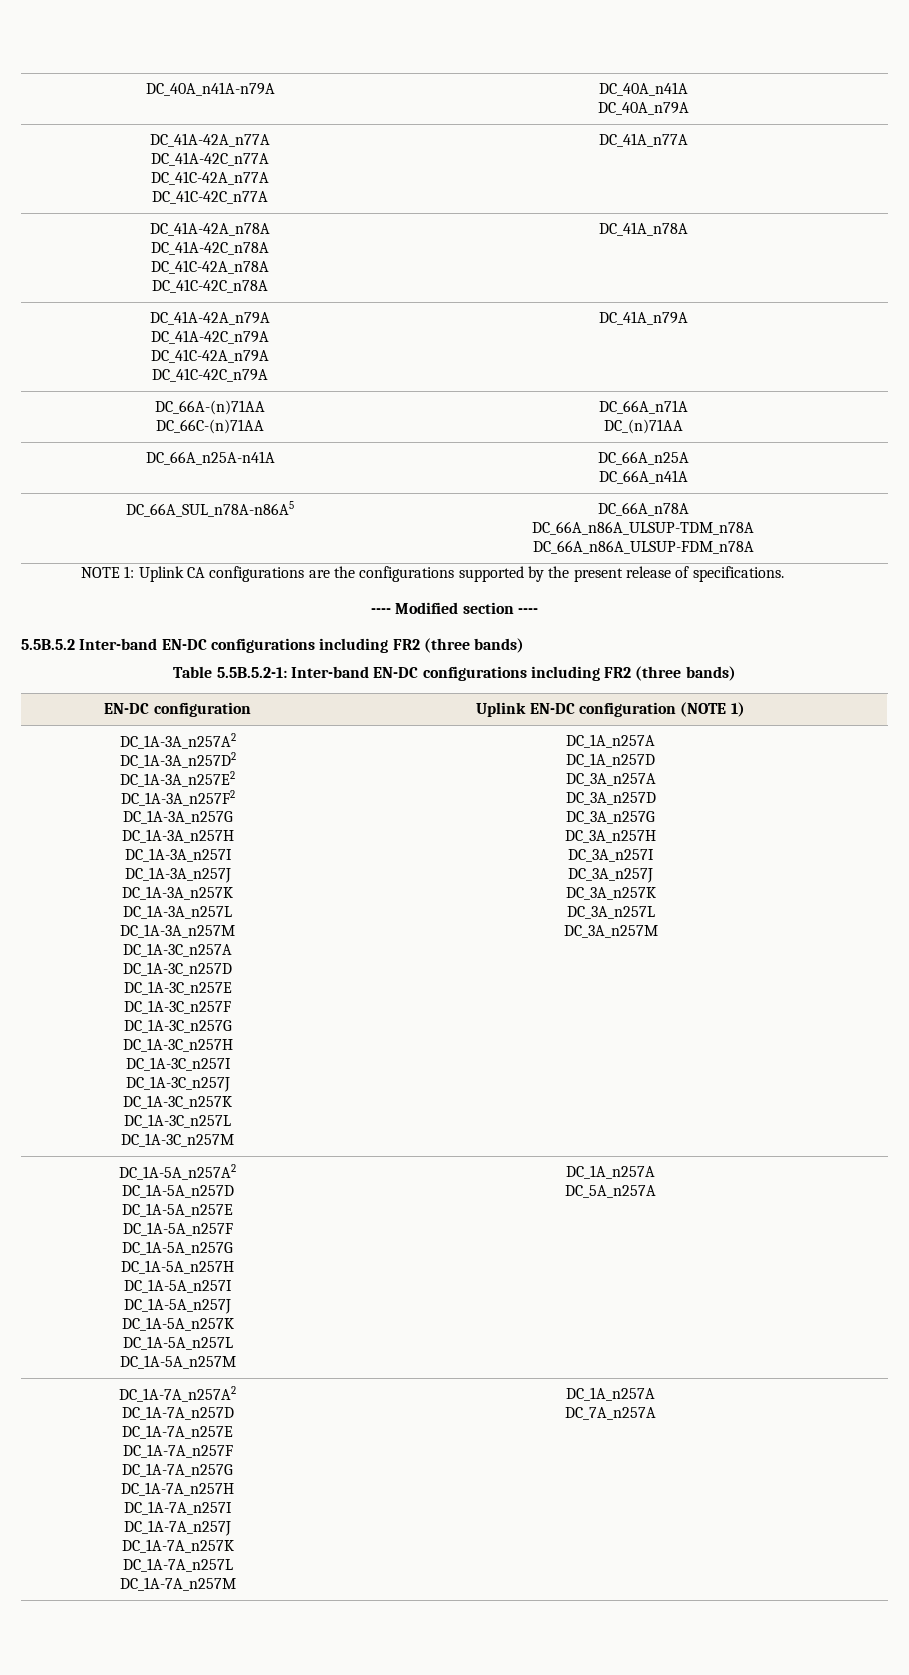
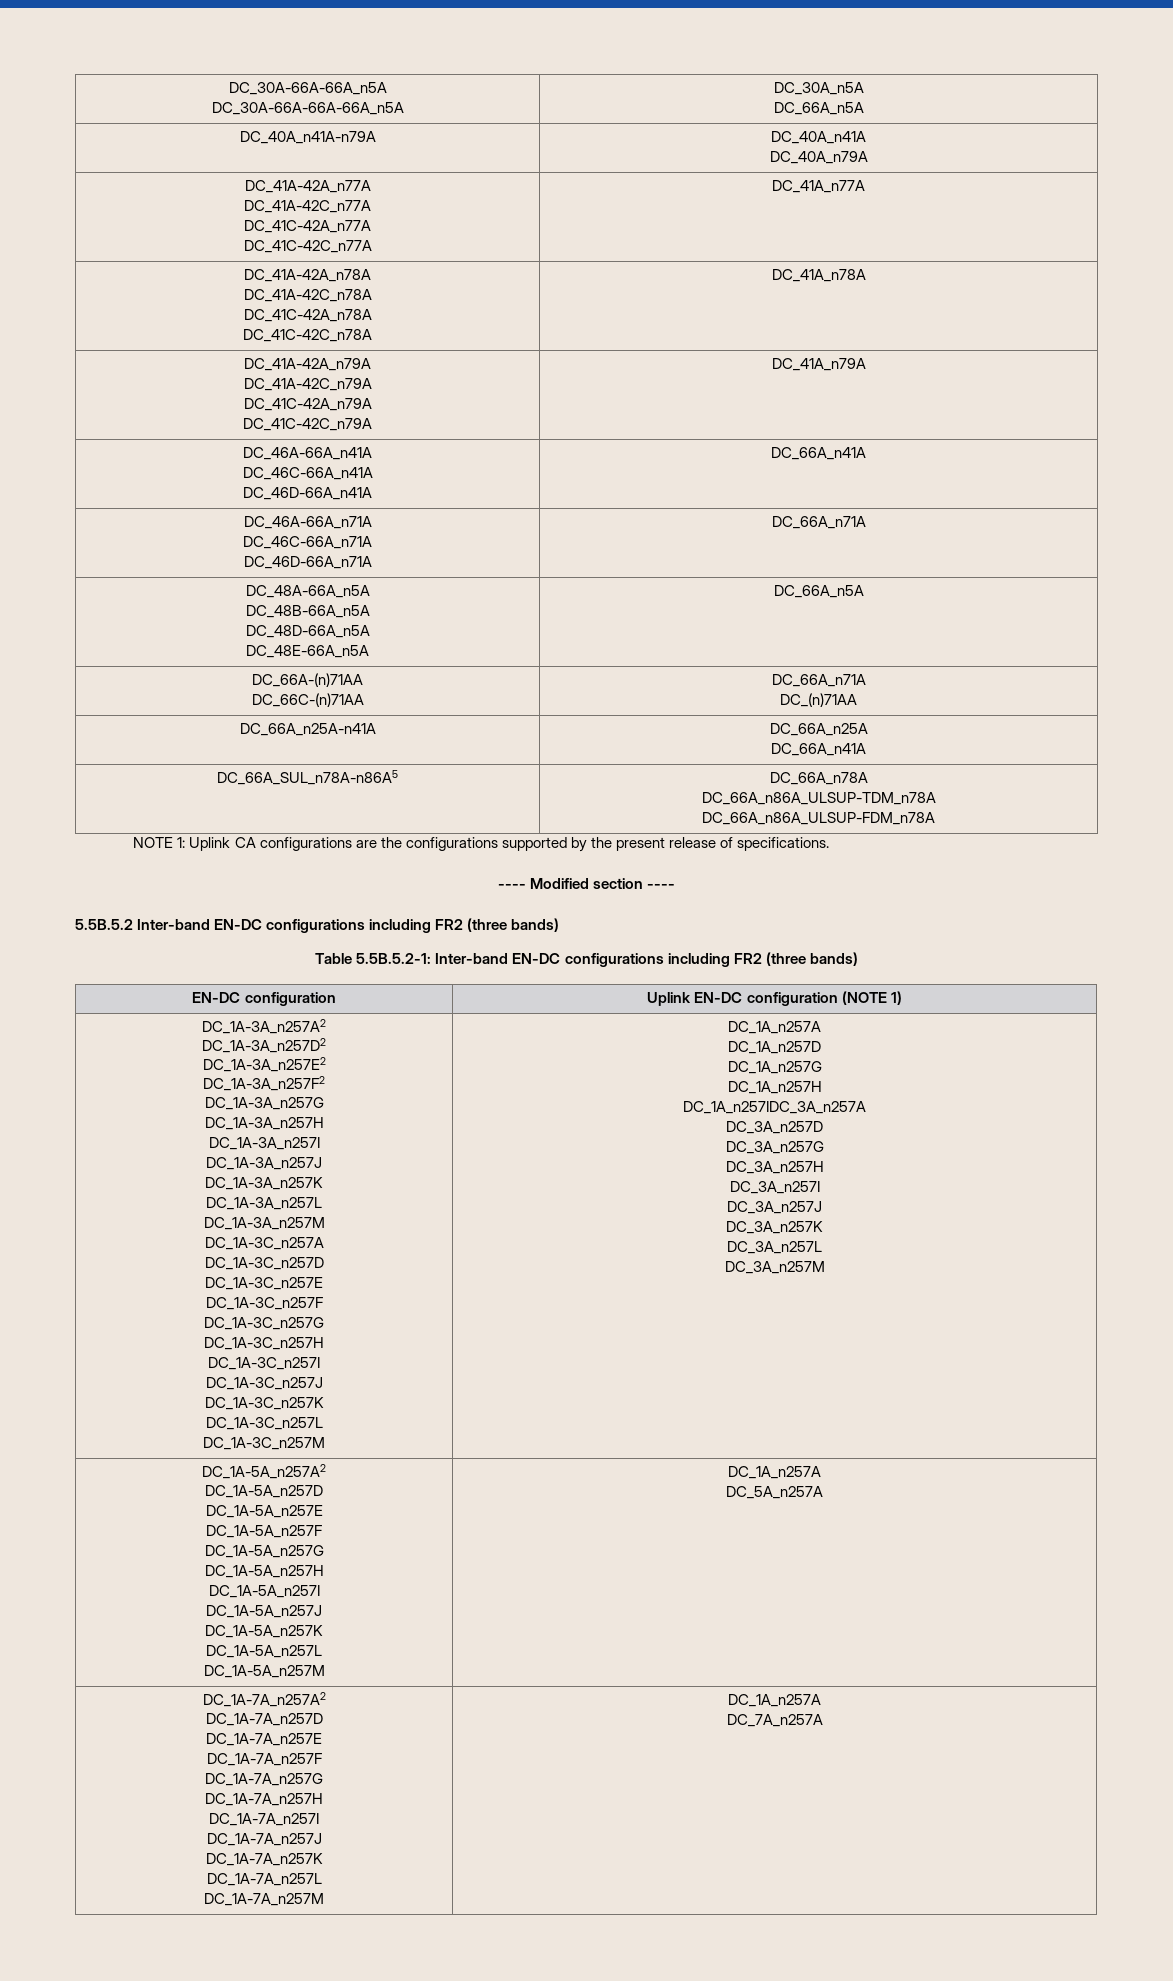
+ DC_30A-66A-66A_n5A
+ DC_30A-66A-66A-66A_n5A | DC_30A_n5A
+ DC_66A_n5A
+ DC_46A-66A_n41A
+ DC_46C-66A_n41A
+ DC_46D-66A_n41A | DC_66A_n41A
+ DC_46A-66A_n71A
+ DC_46C-66A_n71A
+ DC_46D-66A_n71A | DC_66A_n71A
+ DC_48A-66A_n5A
+ DC_48B-66A_n5A
+ DC_48D-66A_n5A
+ DC_48E-66A_n5A | DC_66A_n5A
  DC_1A-3A_n257A2
  DC_1A-3A_n257D2
  DC_1A-3A_n257E2
  DC_1A-3A_n257F2
  DC_1A-3A_n257G
  DC_1A-3A_n257H
  DC_1A-3A_n257I
  DC_1A-3A_n257J
  DC_1A-3A_n257K
  DC_1A-3A_n257L
  DC_1A-3A_n257M
  DC_1A-3C_n257A
  DC_1A-3C_n257D
  DC_1A-3C_n257E
  DC_1A-3C_n257F
  DC_1A-3C_n257G
  DC_1A-3C_n257H
  DC_1A-3C_n257I
  DC_1A-3C_n257J
  DC_1A-3C_n257K
  DC_1A-3C_n257L
  DC_1A-3C_n257M | DC_1A_n257A
  DC_1A_n257D
- DC_3A_n257A
+ DC_1A_n257G
+ DC_1A_n257H
+ DC_1A_n257IDC_3A_n257A

